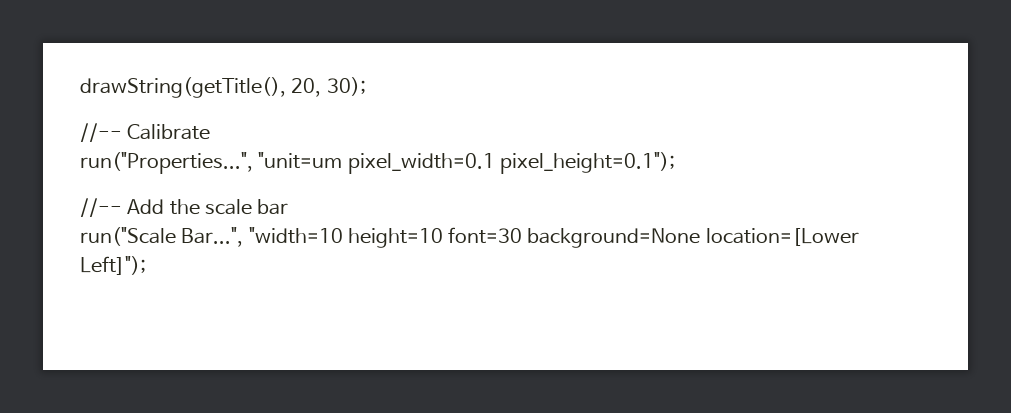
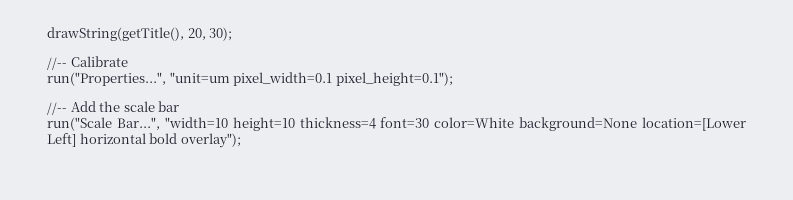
- run("Scale Bar...", "width=10 height=10 font=30 background=None location=[Lower Left]");
+ run("Scale Bar...", "width=10 height=10 thickness=4 font=30 color=White background=None location=[Lower Left] horizontal bold overlay");

